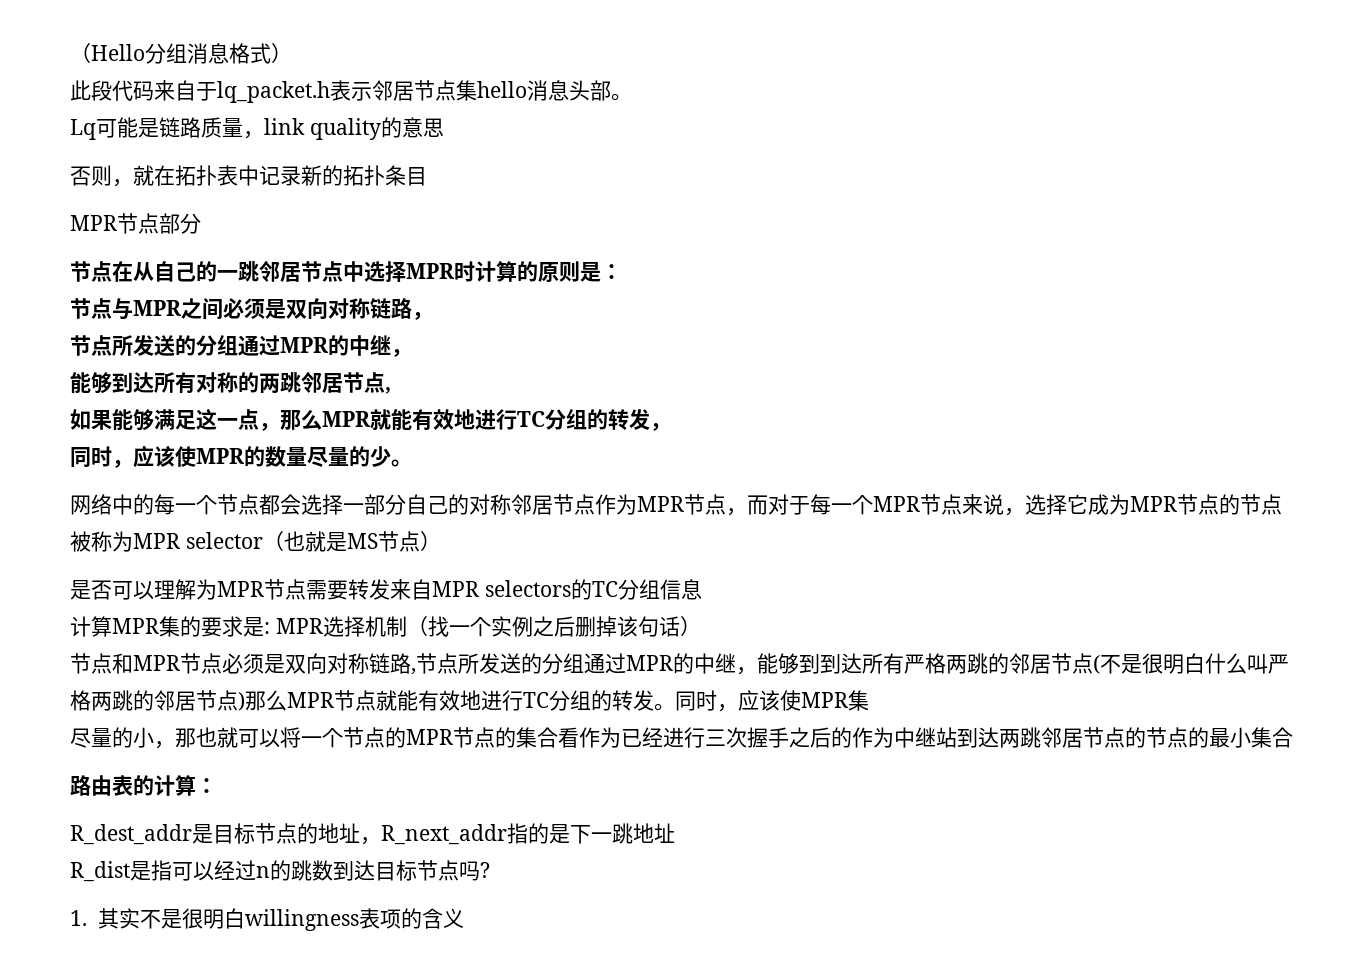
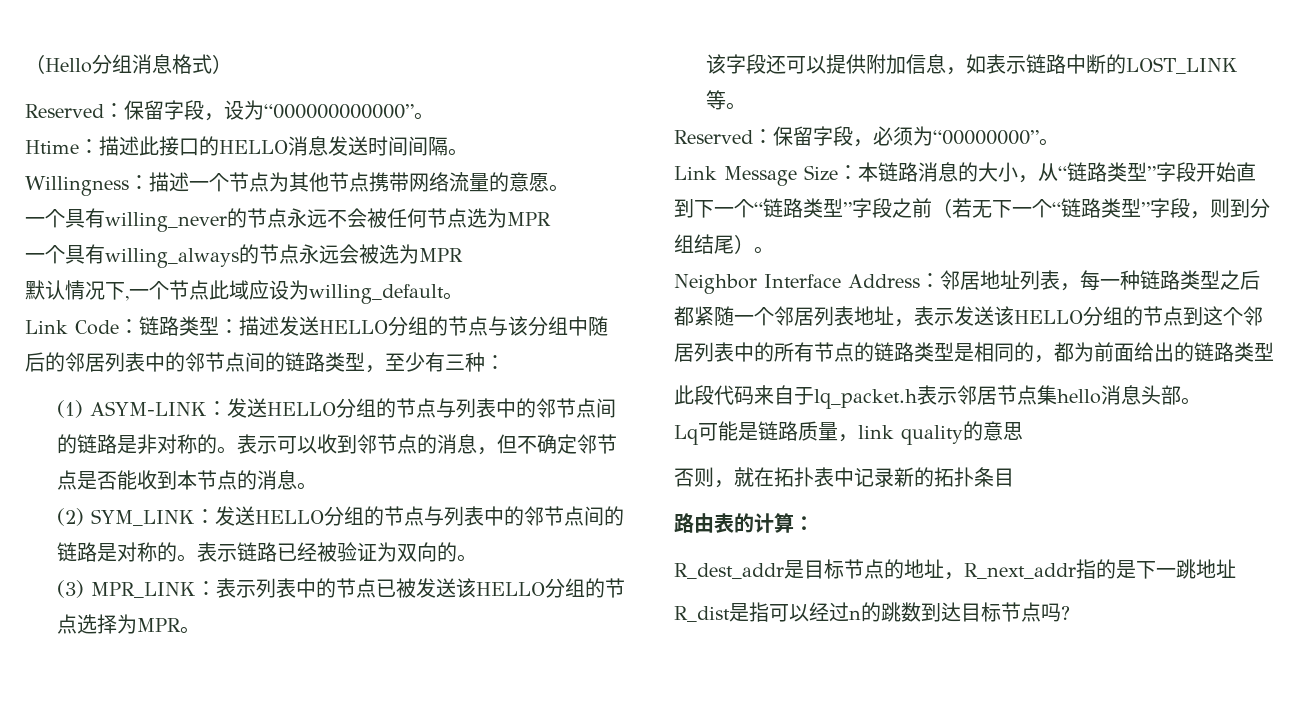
+ Reserved：保留字段，设为“000000000000”。
+ Htime：描述此接口的HELLO消息发送时间间隔。
+ Willingness：描述一个节点为其他节点携带网络流量的意愿。
+ 一个具有willing_never的节点永远不会被任何节点选为MPR
+ 一个具有willing_always的节点永远会被选为MPR
+ 默认情况下,一个节点此域应设为willing_default。
+ Link Code：链路类型：描述发送HELLO分组的节点与该分组中随后的邻居列表中的邻节点间的链路类型，至少有三种：
+ (1) ASYM-LINK：发送HELLO分组的节点与列表中的邻节点间的链路是非对称的。表示可以收到邻节点的消息，但不确定邻节点是否能收到本节点的消息。
+ (2) SYM_LINK：发送HELLO分组的节点与列表中的邻节点间的链路是对称的。表示链路已经被验证为双向的。
+ (3) MPR_LINK：表示列表中的节点已被发送该HELLO分组的节点选择为MPR。
+ 该字段还可以提供附加信息，如表示链路中断的LOST_LINK等。
+ Reserved：保留字段，必须为“00000000”。
+ Link Message Size：本链路消息的大小，从“链路类型”字段开始直到下一个“链路类型”字段之前（若无下一个“链路类型”字段，则到分组结尾）。
+ Neighbor Interface Address：邻居地址列表，每一种链路类型之后都紧随一个邻居列表地址，表示发送该HELLO分组的节点到这个邻居列表中的所有节点的链路类型是相同的，都为前面给出的链路类型
- MPR节点部分
- 节点在从自己的一跳邻居节点中选择MPR时计算的原则是：
- 节点与MPR之间必须是双向对称链路，
- 节点所发送的分组通过MPR的中继，
- 能够到达所有对称的两跳邻居节点,
- 如果能够满足这一点，那么MPR就能有效地进行TC分组的转发，
- 同时，应该使MPR的数量尽量的少。
- 网络中的每一个节点都会选择一部分自己的对称邻居节点作为MPR节点，而对于每一个MPR节点来说，选择它成为MPR节点的节点被称为MPR selector（也就是MS节点）
- 是否可以理解为MPR节点需要转发来自MPR selectors的TC分组信息
- 计算MPR集的要求是: MPR选择机制（找一个实例之后删掉该句话）
- 节点和MPR节点必须是双向对称链路,节点所发送的分组通过MPR的中继，能够到到达所有严格两跳的邻居节点(不是很明白什么叫严格两跳的邻居节点)那么MPR节点就能有效地进行TC分组的转发。同时，应该使MPR集
- 尽量的小，那也就可以将一个节点的MPR节点的集合看作为已经进行三次握手之后的作为中继站到达两跳邻居节点的节点的最小集合
- 1.其实不是很明白willingness表项的含义

